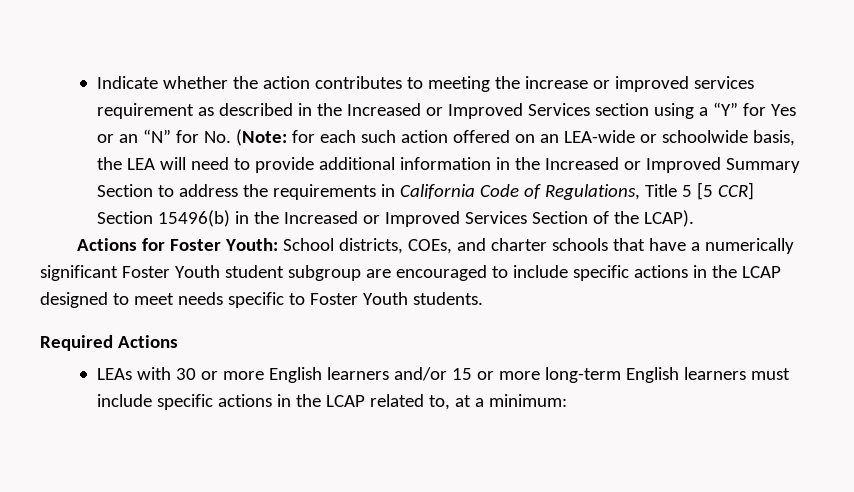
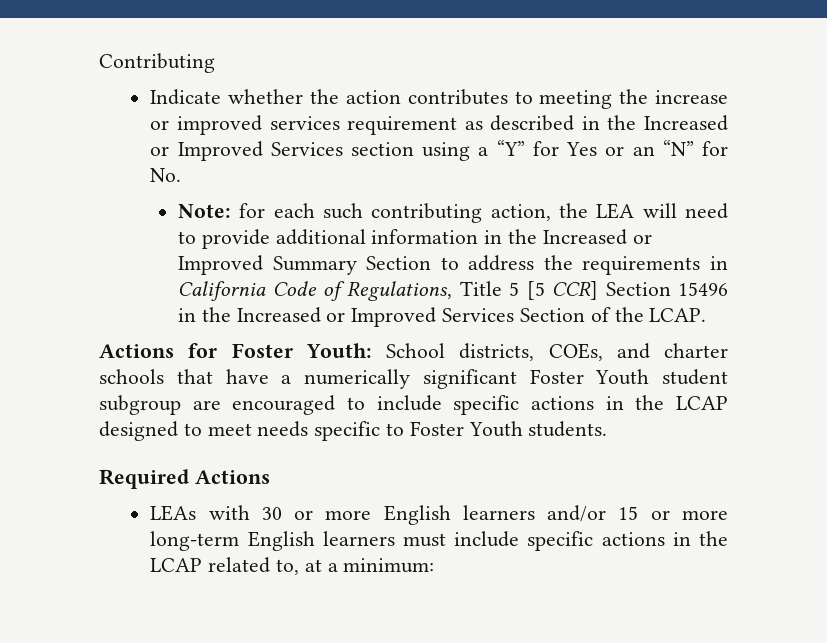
+ Contributing
- Indicate whether the action contributes to meeting the increase or improved services requirement as described in the Increased or Improved Services section using a “Y” for Yes or an “N” for No. (Note:
+ Indicate whether the action contributes to meeting the increase or improved services requirement as described in the Increased or Improved Services section using a “Y” for Yes or an “N” for No.
+ Note:
- for each such action offered on an LEA-wide or schoolwide basis, the LEA will need to provide additional information in the Increased or Improved Summary Section to address the requirements in California Code of Regulations, Title 5 [5 CCR] Section 15496(b) in the Increased or Improved Services Section of the LCAP).
+ for each such contributing action, the LEA will need to provide additional information in the Increased or Improved Summary Section to address the requirements in California Code of Regulations, Title 5 [5 CCR] Section 15496 in the Increased or Improved Services Section of the LCAP.

